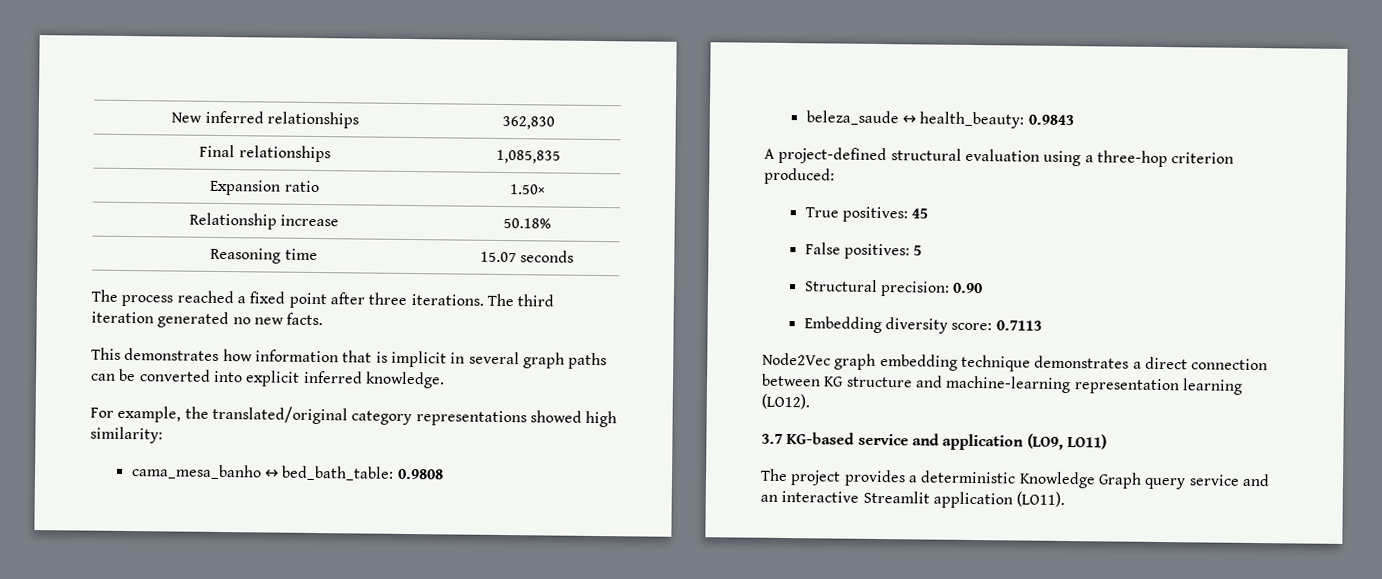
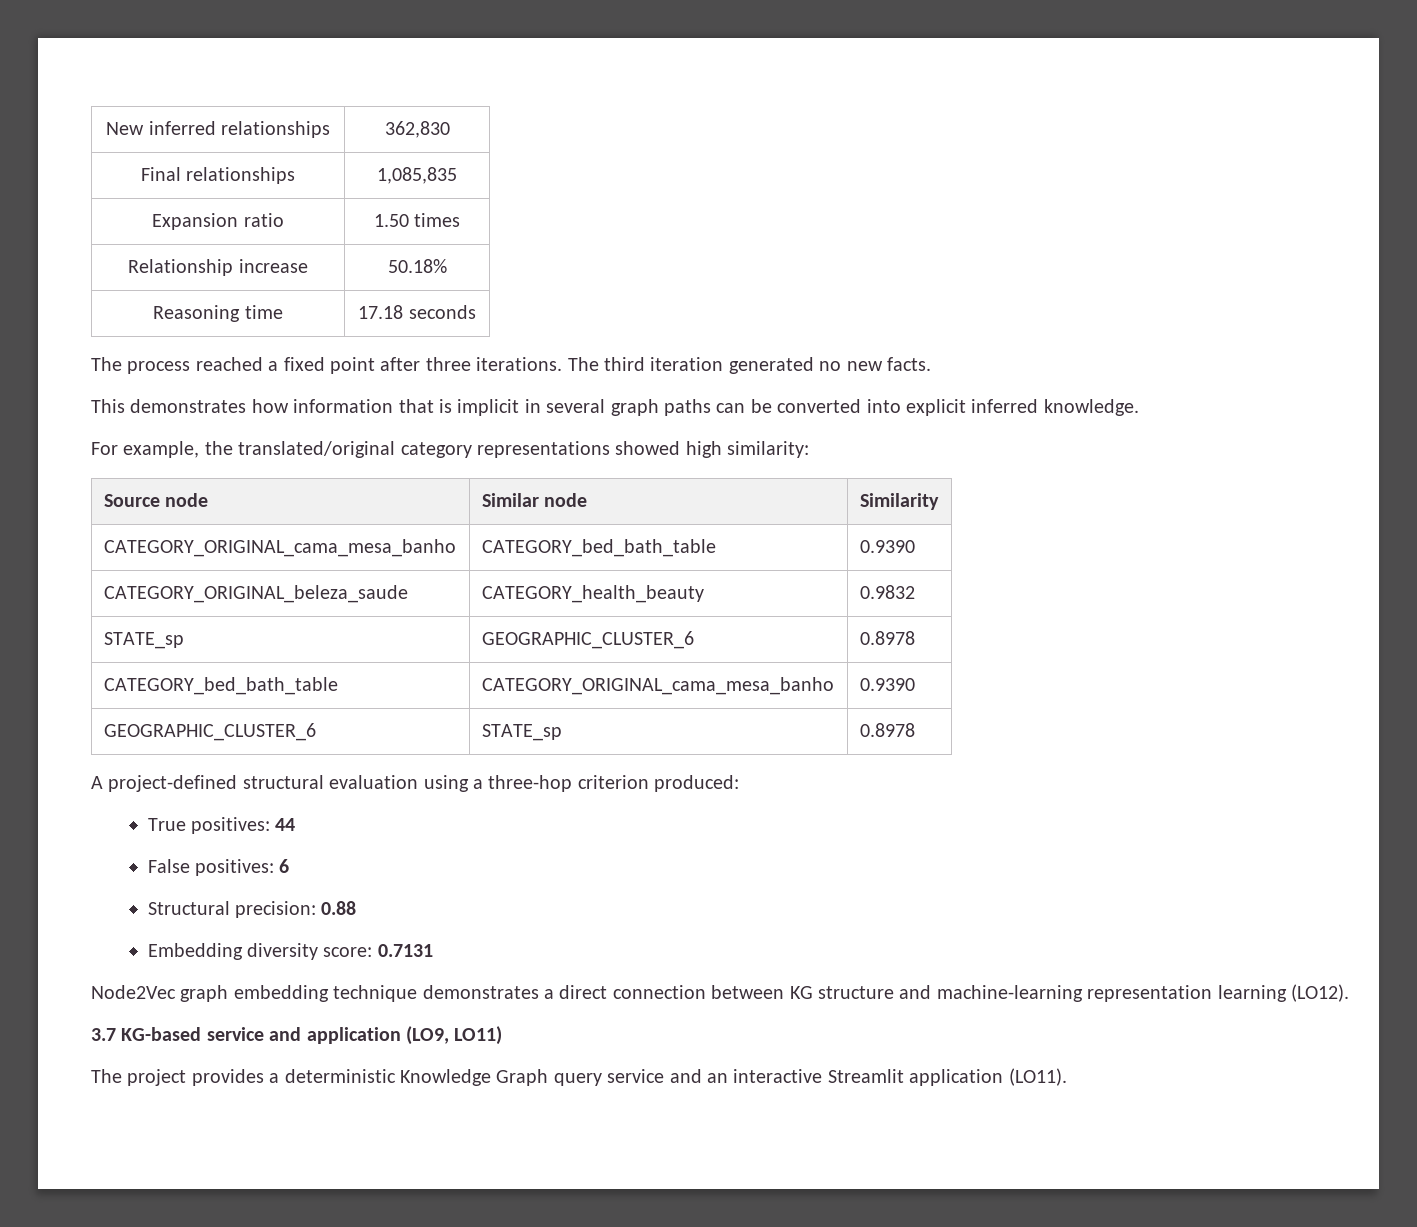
- Expansion ratio | 1.50×
+ Expansion ratio | 1.50 times
- Reasoning time | 15.07 seconds
+ Reasoning time | 17.18 seconds
- cama_mesa_banho ↔ bed_bath_table: 0.9808
- beleza_saude ↔ health_beauty: 0.9843
+ Source node | Similar node | Similarity
+ CATEGORY_ORIGINAL_cama_mesa_banho | CATEGORY_bed_bath_table | 0.9390
+ CATEGORY_ORIGINAL_beleza_saude | CATEGORY_health_beauty | 0.9832
+ STATE_sp | GEOGRAPHIC_CLUSTER_6 | 0.8978
+ CATEGORY_bed_bath_table | CATEGORY_ORIGINAL_cama_mesa_banho | 0.9390
+ GEOGRAPHIC_CLUSTER_6 | STATE_sp | 0.8978
- True positives: 45
+ True positives: 44
- False positives: 5
+ False positives: 6
- Structural precision: 0.90
+ Structural precision: 0.88
- Embedding diversity score: 0.7113
+ Embedding diversity score: 0.7131

